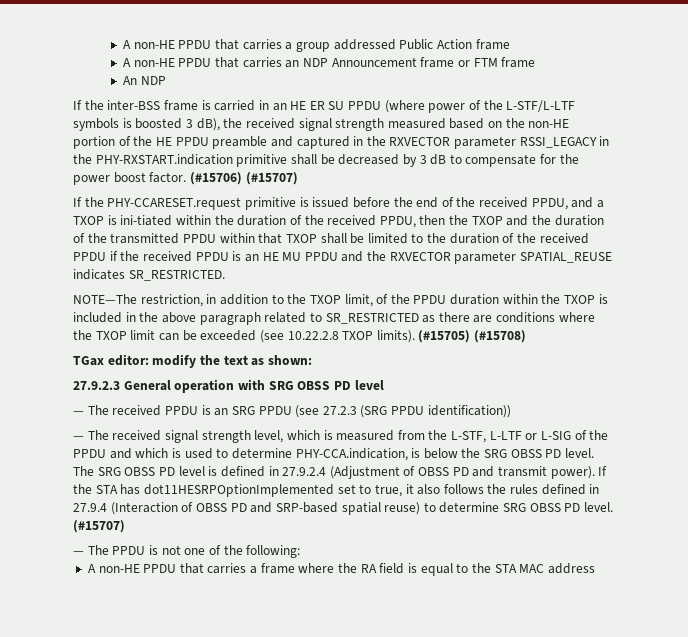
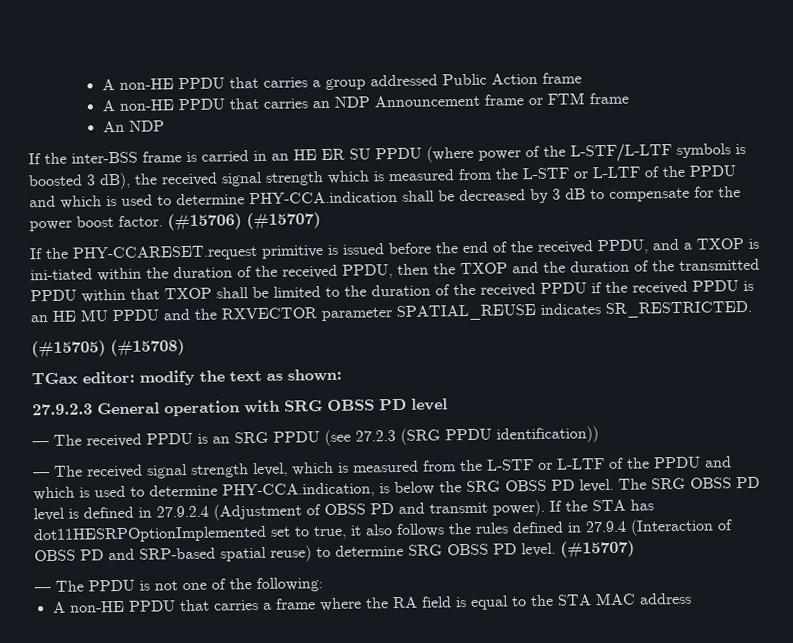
- If the inter-BSS frame is carried in an HE ER SU PPDU (where power of the L-STF/L-LTF symbols is boosted 3 dB), the received signal strength measured based on the non-HE portion of the HE PPDU preamble and captured in the RXVECTOR parameter RSSI_LEGACY in the PHY-RXSTART.indication primitive shall be decreased by 3 dB to compensate for the power boost factor.
+ If the inter-BSS frame is carried in an HE ER SU PPDU (where power of the L-STF/L-LTF symbols is boosted 3 dB), the received signal strength which is measured from the L-STF or L-LTF of the PPDU and which is used to determine PHY-CCA.indication shall be decreased by 3 dB to compensate for the power boost factor.
- NOTE—The restriction, in addition to the TXOP limit, of the PPDU duration within the TXOP is included in the above paragraph related to SR_RESTRICTED as there are conditions where the TXOP limit can be exceeded (see 10.22.2.8 TXOP limits).
- — The received signal strength level, which is measured from the L-STF, L-LTF or L-SIG of the PPDU and which is used to determine PHY-CCA.indication, is below the SRG OBSS PD level.
+ — The received signal strength level, which is measured from the L-STF or L-LTF of the PPDU and which is used to determine PHY-CCA.indication, is below the SRG OBSS PD level.

